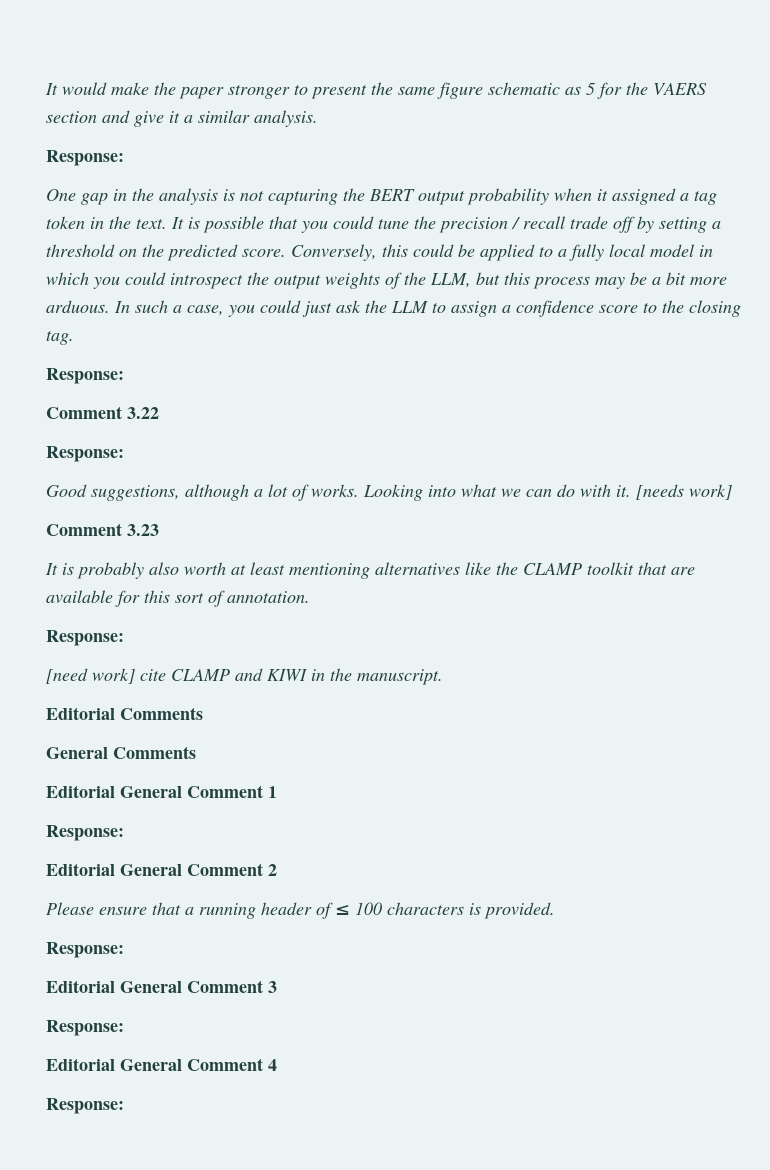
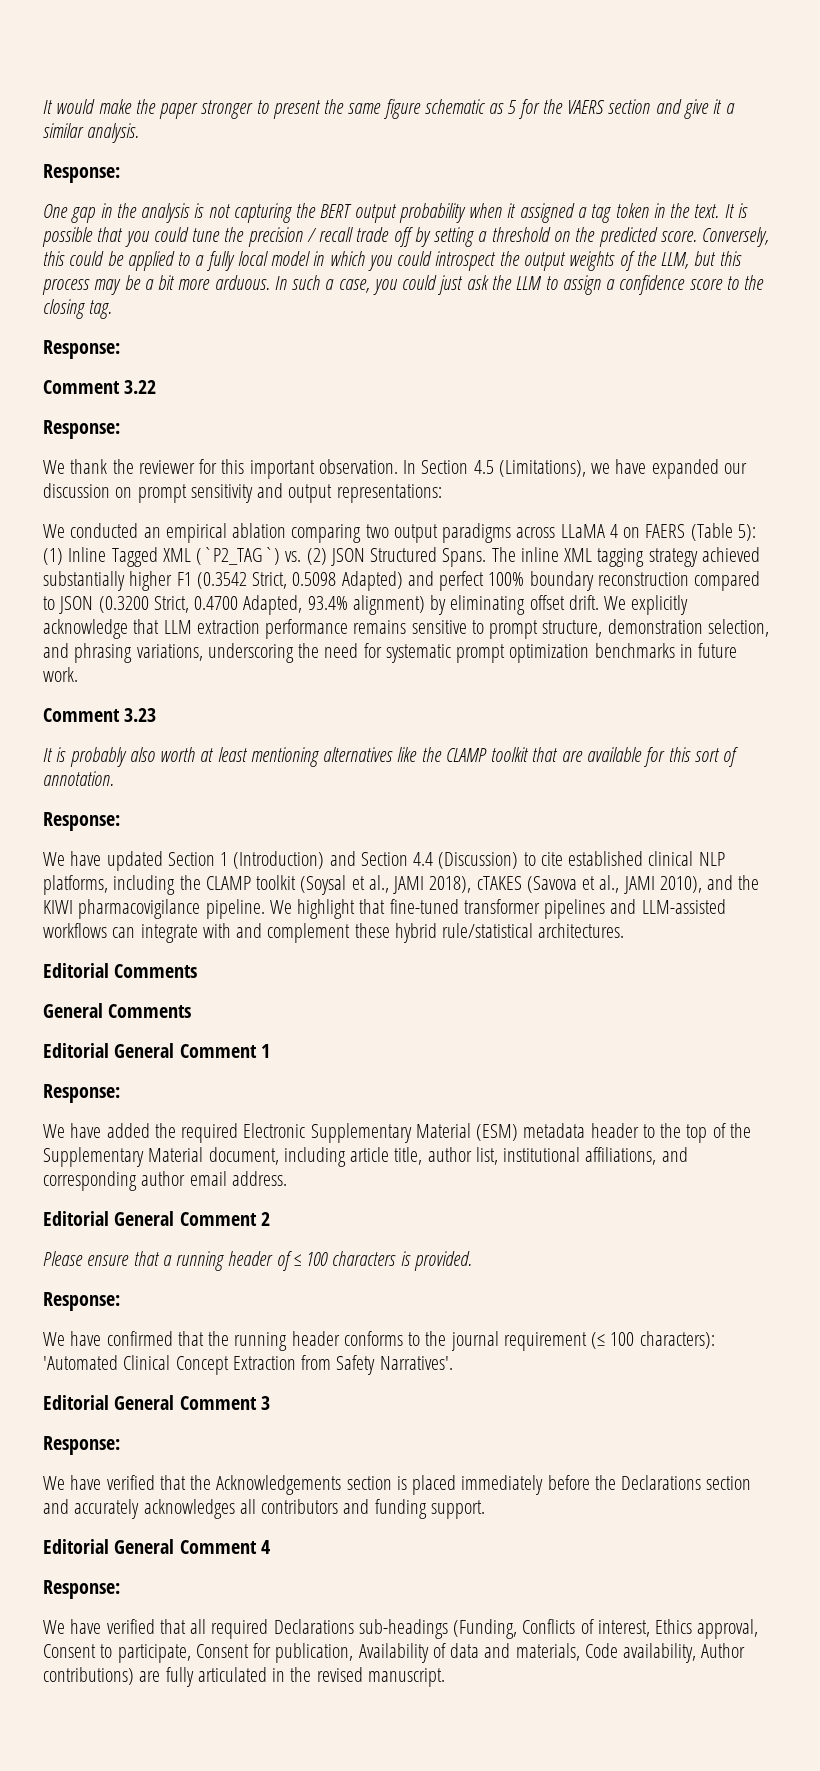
- Good suggestions, although a lot of works. Looking into what we can do with it. [needs work]
+ We thank the reviewer for this important observation. In Section 4.5 (Limitations), we have expanded our discussion on prompt sensitivity and output representations:
+ We conducted an empirical ablation comparing two output paradigms across LLaMA 4 on FAERS (Table 5): (1) Inline Tagged XML (`P2_TAG`) vs. (2) JSON Structured Spans. The inline XML tagging strategy achieved substantially higher F1 (0.3542 Strict, 0.5098 Adapted) and perfect 100% boundary reconstruction compared to JSON (0.3200 Strict, 0.4700 Adapted, 93.4% alignment) by eliminating offset drift. We explicitly acknowledge that LLM extraction performance remains sensitive to prompt structure, demonstration selection, and phrasing variations, underscoring the need for systematic prompt optimization benchmarks in future work.
- [need work] cite CLAMP and KIWI in the manuscript.
+ We have updated Section 1 (Introduction) and Section 4.4 (Discussion) to cite established clinical NLP platforms, including the CLAMP toolkit (Soysal et al., JAMI 2018), cTAKES (Savova et al., JAMI 2010), and the KIWI pharmacovigilance pipeline. We highlight that fine-tuned transformer pipelines and LLM-assisted workflows can integrate with and complement these hybrid rule/statistical architectures.
+ We have added the required Electronic Supplementary Material (ESM) metadata header to the top of the Supplementary Material document, including article title, author list, institutional affiliations, and corresponding author email address.
+ We have confirmed that the running header conforms to the journal requirement (≤ 100 characters): 'Automated Clinical Concept Extraction from Safety Narratives'.
+ We have verified that the Acknowledgements section is placed immediately before the Declarations section and accurately acknowledges all contributors and funding support.
+ We have verified that all required Declarations sub-headings (Funding, Conflicts of interest, Ethics approval, Consent to participate, Consent for publication, Availability of data and materials, Code availability, Author contributions) are fully articulated in the revised manuscript.

